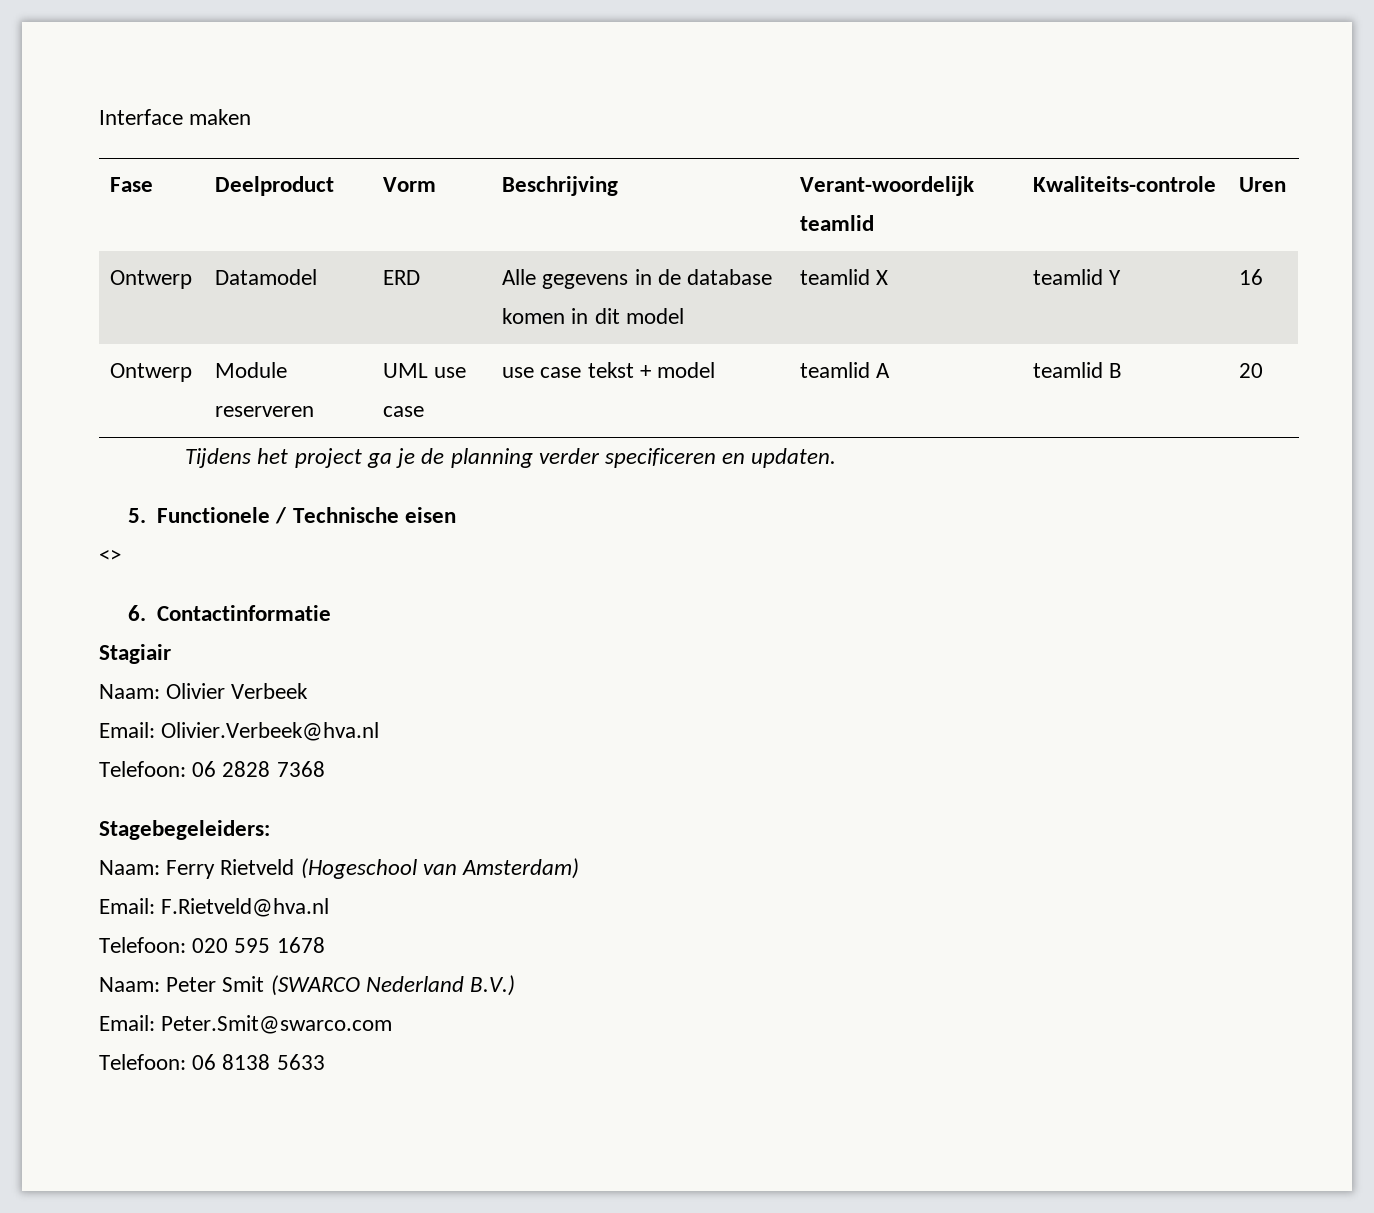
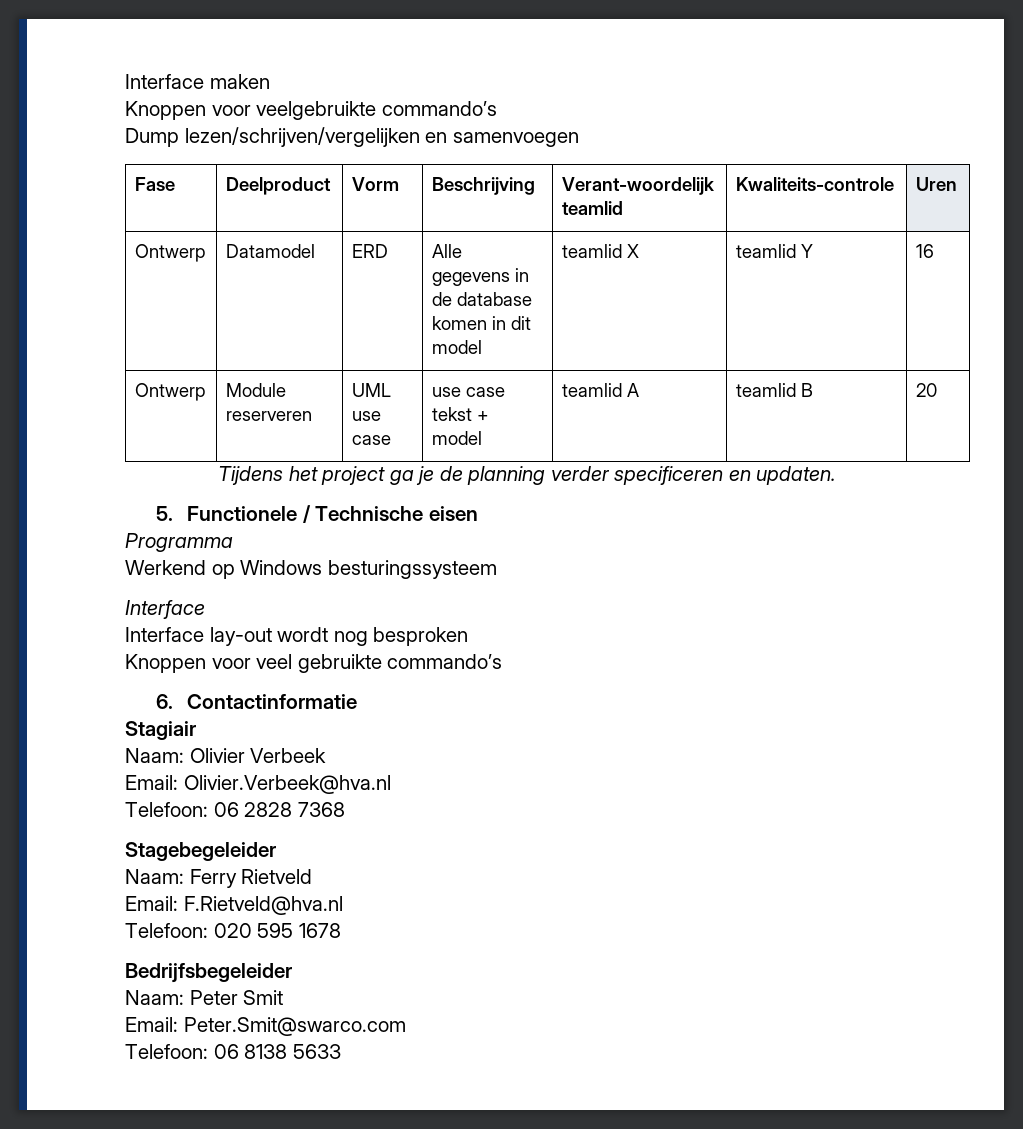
+ Knoppen voor veelgebruikte commando’s
+ Dump lezen/schrijven/vergelijken en samenvoegen
- <>
+ Programma
+ Werkend op Windows besturingssysteem
+ Interface
+ Interface lay-out wordt nog besproken
+ Knoppen voor veel gebruikte commando’s
- Stagebegeleiders:
+ Stagebegeleider
- Naam: Ferry Rietveld (Hogeschool van Amsterdam)
+ Naam: Ferry Rietveld
+ Bedrijfsbegeleider
- Naam: Peter Smit (SWARCO Nederland B.V.)
+ Naam: Peter Smit

